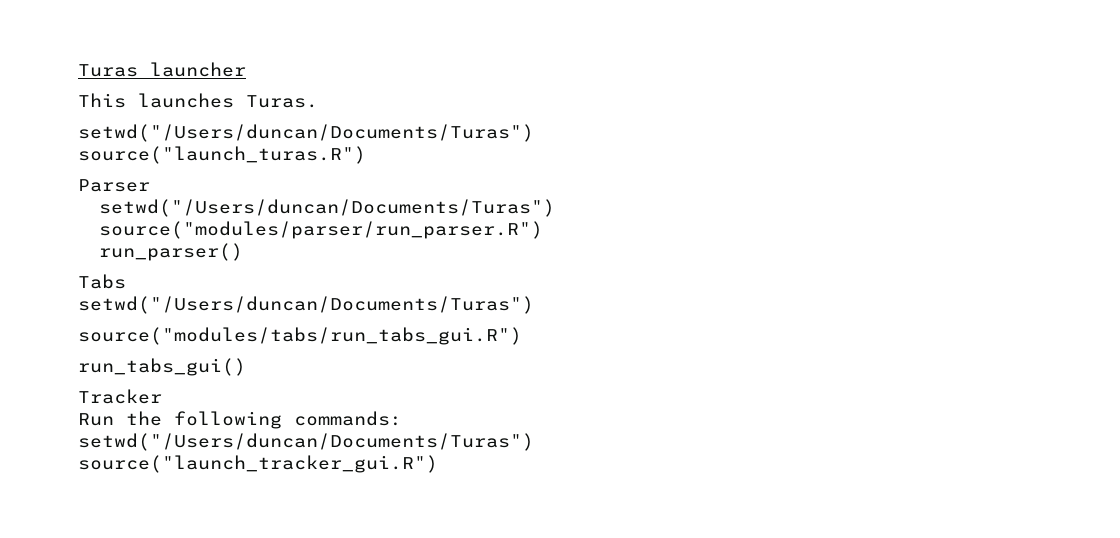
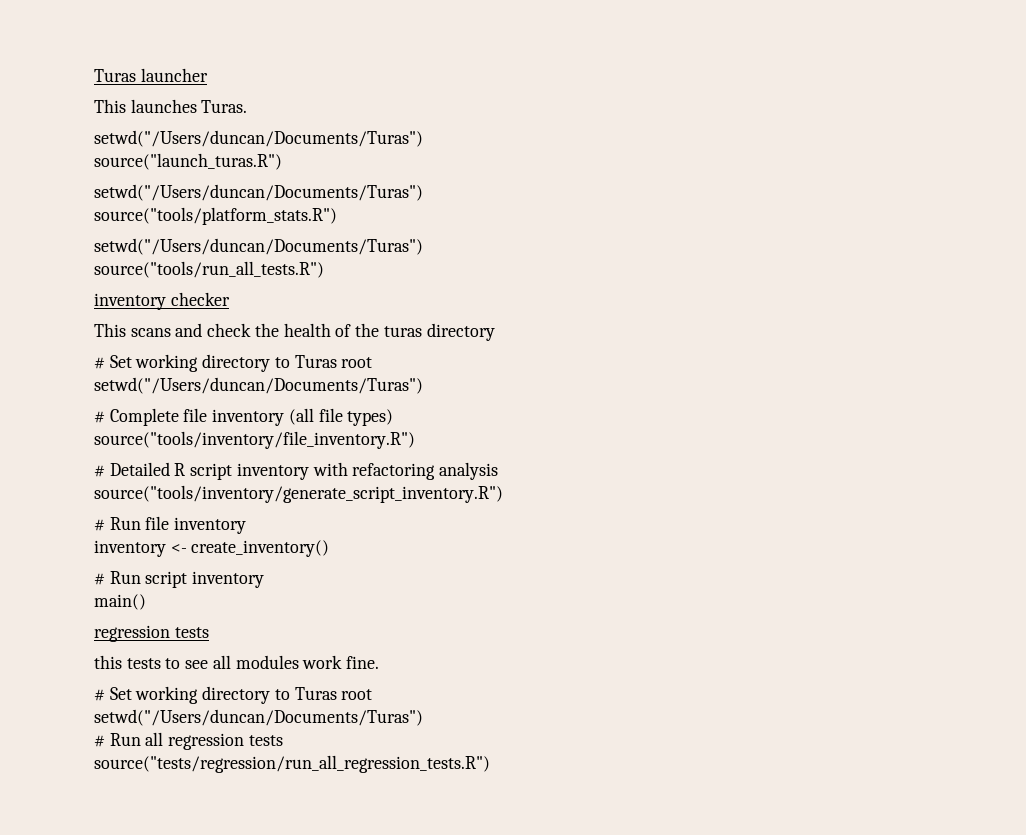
  source("launch_turas.R")
- Parser
  setwd("/Users/duncan/Documents/Turas")
- source("modules/parser/run_parser.R")
- run_parser()
- Tabs
+ source("tools/platform_stats.R")
  setwd("/Users/duncan/Documents/Turas")
- source("modules/tabs/run_tabs_gui.R")
- run_tabs_gui()
- Tracker
- Run the following commands:
+ source("tools/run_all_tests.R")
+ inventory checker
+ This scans and check the health of the turas directory
+ # Set working directory to Turas root
  setwd("/Users/duncan/Documents/Turas")
- source("launch_tracker_gui.R")
+ # Complete file inventory (all file types)
+ source("tools/inventory/file_inventory.R")
+ # Detailed R script inventory with refactoring analysis
+ source("tools/inventory/generate_script_inventory.R")
+ # Run file inventory
+ inventory <- create_inventory()
+ # Run script inventory
+ main()
+ regression tests
+ this tests to see all modules work fine.
+ # Set working directory to Turas root
+ setwd("/Users/duncan/Documents/Turas")
+ # Run all regression tests
+ source("tests/regression/run_all_regression_tests.R")

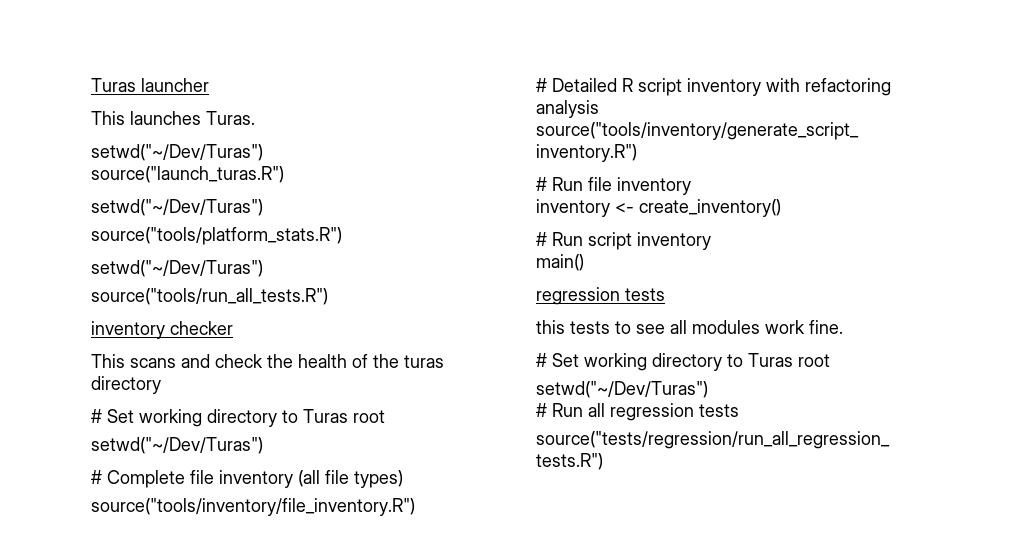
  This launches Turas.
- setwd("/Users/duncan/Documents/Turas")
+ setwd("~/Dev/Turas")
  source("launch_turas.R")
- setwd("/Users/duncan/Documents/Turas")
+ setwd("~/Dev/Turas")
  source("tools/platform_stats.R")
- setwd("/Users/duncan/Documents/Turas")
+ setwd("~/Dev/Turas")
  This scans and check the health of the turas directory
  # Set working directory to Turas root
- setwd("/Users/duncan/Documents/Turas")
+ setwd("~/Dev/Turas")
  this tests to see all modules work fine.
  # Set working directory to Turas root
- setwd("/Users/duncan/Documents/Turas")
+ setwd("~/Dev/Turas")

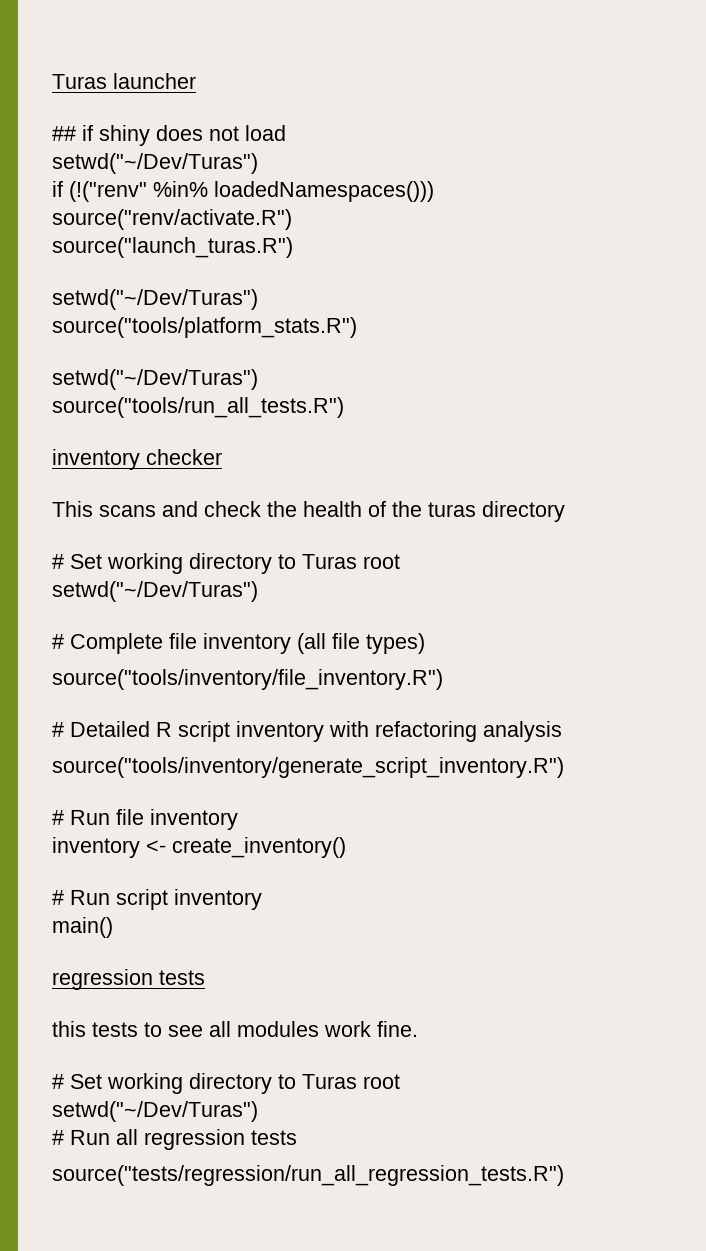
- This launches Turas.
+ ## if shiny does not load
  setwd("~/Dev/Turas")
+ if (!("renv" %in% loadedNamespaces())) source("renv/activate.R")

